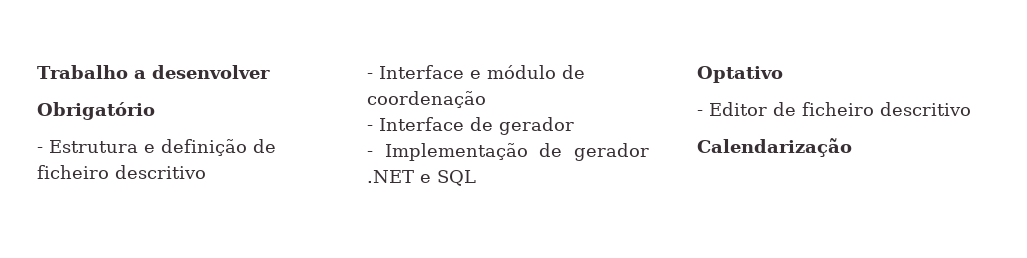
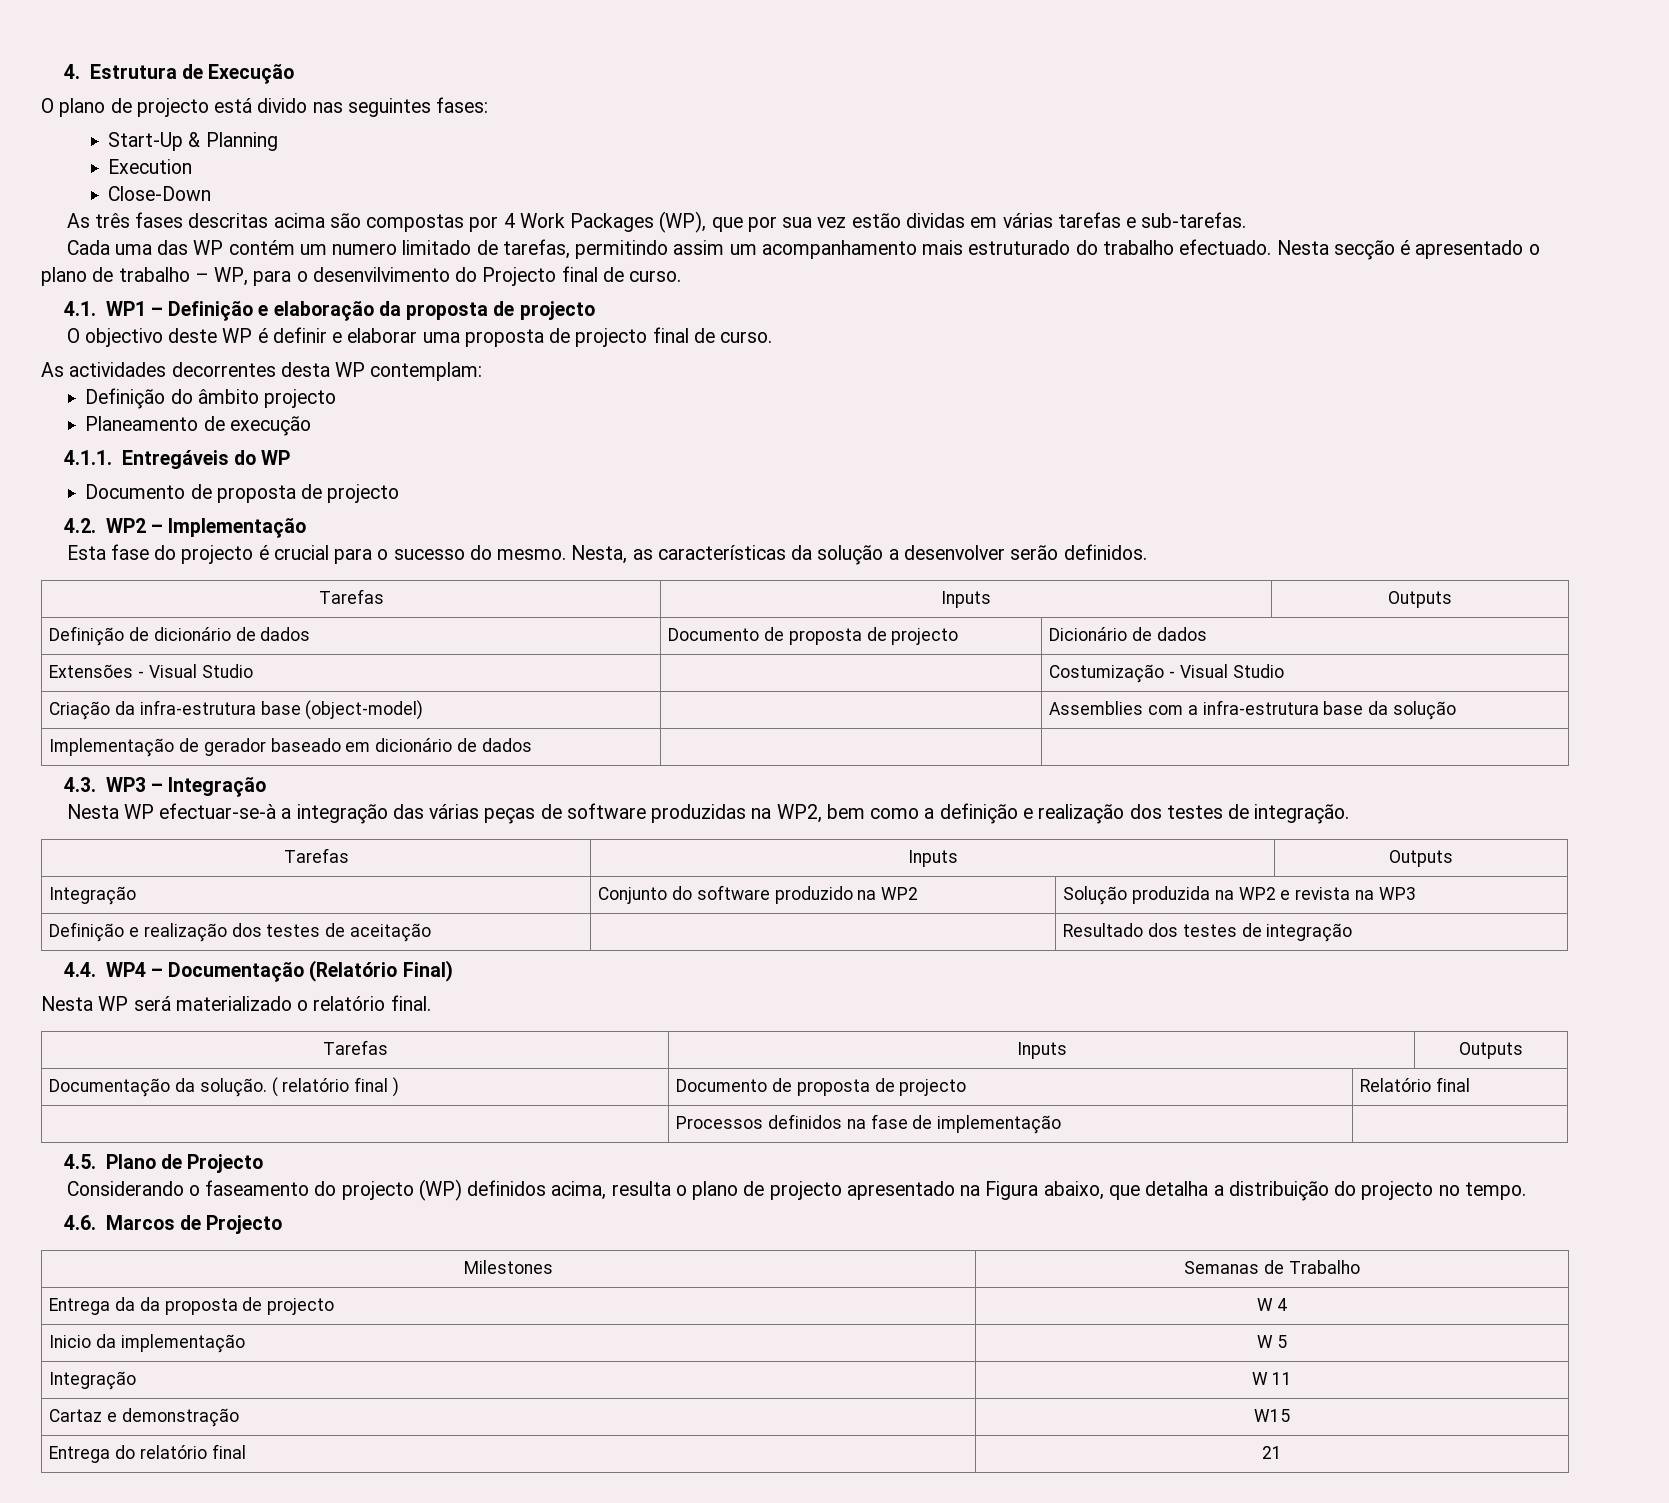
- Trabalho a desenvolver
- Obrigatório
- - Estrutura e definição de ficheiro descritivo
- - Interface e módulo de coordenação
- - Interface de gerador
- - Implementação de gerador .NET e SQL
- Optativo
- - Editor de ficheiro descritivo
- Calendarização
+ 4. Estrutura de Execução
+ O plano de projecto está divido nas seguintes fases:
+ Start-Up & Planning
+ Execution
+ Close-Down
+ As três fases descritas acima são compostas por 4 Work Packages (WP), que por sua vez estão dividas em várias tarefas e sub-tarefas.
+ Cada uma das WP contém um numero limitado de tarefas, permitindo assim um acompanhamento mais estruturado do trabalho efectuado. Nesta secção é apresentado o plano de trabalho – WP, para o desenvilvimento do Projecto final de curso.
+ 4.1. WP1 – Definição e elaboração da proposta de projecto
+ O objectivo deste WP é definir e elaborar uma proposta de projecto final de curso.
+ As actividades decorrentes desta WP contemplam:
+ Definição do âmbito projecto
+ Planeamento de execução
+ 4.1.1. Entregáveis do WP
+ Documento de proposta de projecto
+ 4.2. WP2 – Implementação
+ Esta fase do projecto é crucial para o sucesso do mesmo. Nesta, as características da solução a desenvolver serão definidos.
+ Tarefas | Inputs | Outputs
+ Definição de dicionário de dados | Documento de proposta de projecto | Dicionário de dados
+ Extensões - Visual Studio | | Costumização - Visual Studio
+ Criação da infra-estrutura base (object-model) | | Assemblies com a infra-estrutura base da solução
+ Implementação de gerador baseado em dicionário de dados | |
+ 4.3. WP3 – Integração
+ Nesta WP efectuar-se-à a integração das várias peças de software produzidas na WP2, bem como a definição e realização dos testes de integração.
+ Tarefas | Inputs | Outputs
+ Integração | Conjunto do software produzido na WP2 | Solução produzida na WP2 e revista na WP3
+ Definição e realização dos testes de aceitação | | Resultado dos testes de integração
+ 4.4. WP4 – Documentação (Relatório Final)
+ Nesta WP será materializado o relatório final.
+ Tarefas | Inputs | Outputs
+ Documentação da solução. ( relatório final ) | Documento de proposta de projecto | Relatório final
+ | Processos definidos na fase de implementação |
+ 4.5. Plano de Projecto
+ Considerando o faseamento do projecto (WP) definidos acima, resulta o plano de projecto apresentado na Figura abaixo, que detalha a distribuição do projecto no tempo.
+ 4.6. Marcos de Projecto
+ Milestones | Semanas de Trabalho
+ Entrega da da proposta de projecto | W 4
+ Inicio da implementação | W 5
+ Integração | W 11
+ Cartaz e demonstração | W15
+ Entrega do relatório final | 21

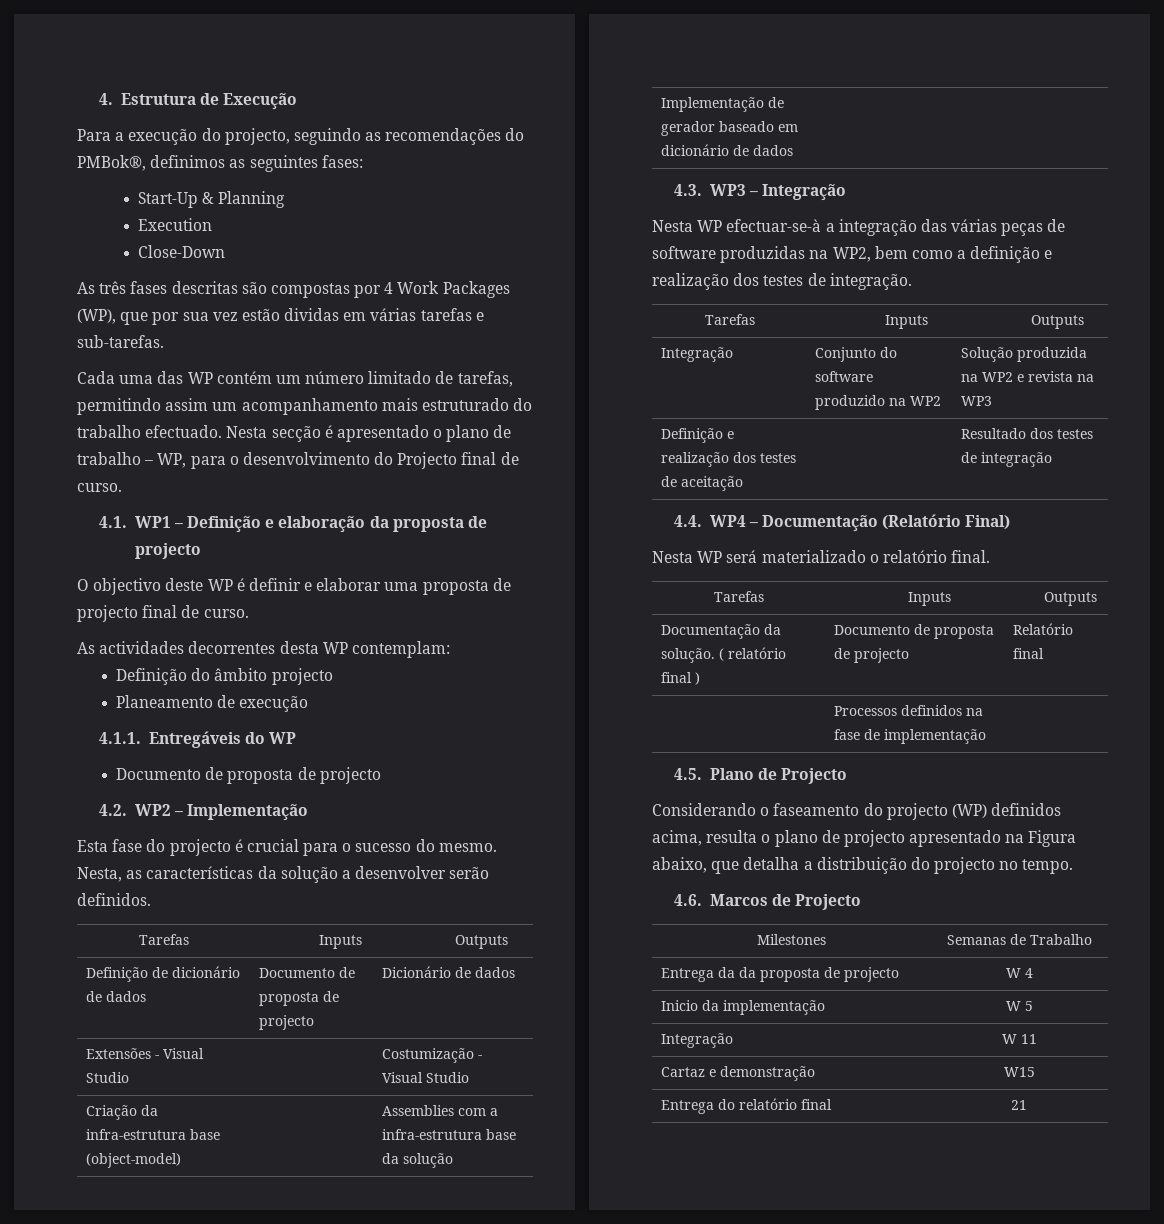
- O plano de projecto está divido nas seguintes fases:
+ Para a execução do projecto, seguindo as recomendações do PMBok®, definimos as seguintes fases:
- As três fases descritas acima são compostas por 4 Work Packages (WP), que por sua vez estão dividas em várias tarefas e sub-tarefas.
+ As três fases descritas são compostas por 4 Work Packages (WP), que por sua vez estão dividas em várias tarefas e sub-tarefas.
- Cada uma das WP contém um numero limitado de tarefas, permitindo assim um acompanhamento mais estruturado do trabalho efectuado.
+ Cada uma das WP contém um número limitado de tarefas, permitindo assim um acompanhamento mais estruturado do trabalho efectuado.
- Nesta secção é apresentado o plano de trabalho – WP, para o desenvilvimento do Projecto final de curso.
+ Nesta secção é apresentado o plano de trabalho – WP, para o desenvolvimento do Projecto final de curso.

